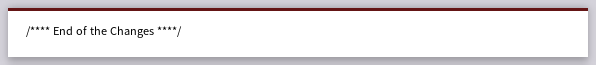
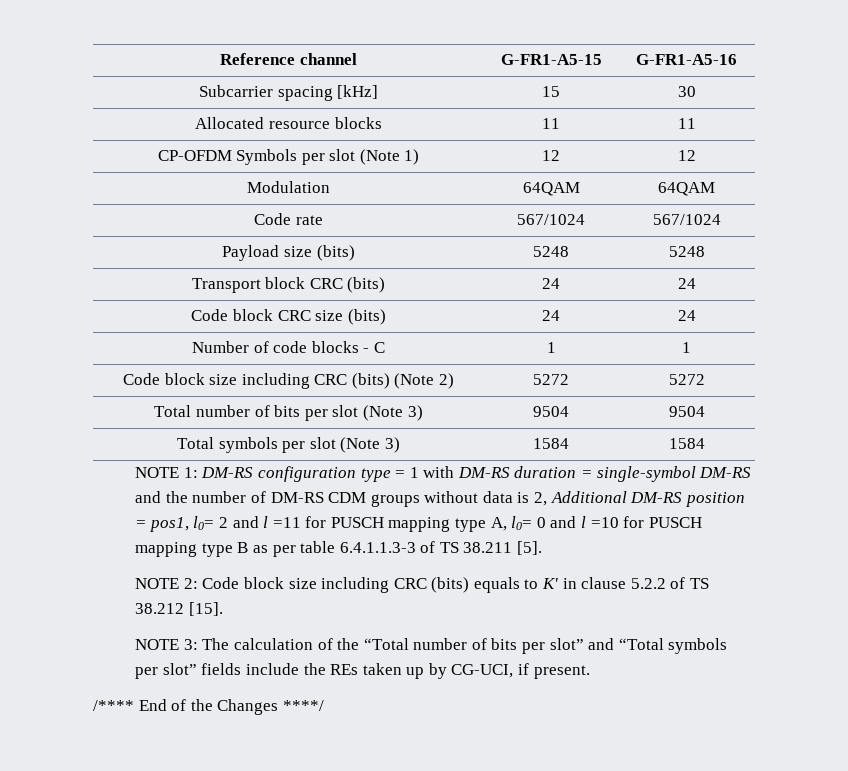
+ Reference channel | G-FR1-A5-15 | G-FR1-A5-16
+ Subcarrier spacing [kHz] | 15 | 30
+ Allocated resource blocks | 11 | 11
+ CP-OFDM Symbols per slot (Note 1) | 12 | 12
+ Modulation | 64QAM | 64QAM
+ Code rate | 567/1024 | 567/1024
+ Payload size (bits) | 5248 | 5248
+ Transport block CRC (bits) | 24 | 24
+ Code block CRC size (bits) | 24 | 24
+ Number of code blocks - C | 1 | 1
+ Code block size including CRC (bits) (Note 2) | 5272 | 5272
+ Total number of bits per slot (Note 3) | 9504 | 9504
+ Total symbols per slot (Note 3) | 1584 | 1584
+ NOTE 1: DM-RS configuration type = 1 with DM-RS duration = single-symbol DM-RS and the number of DM-RS CDM groups without data is 2, Additional DM-RS position = pos1, l0= 2 and l =11 for PUSCH mapping type A, l0= 0 and l =10 for PUSCH mapping type B as per table 6.4.1.1.3-3 of TS 38.211 [5].
+ NOTE 2: Code block size including CRC (bits) equals to K' in clause 5.2.2 of TS 38.212 [15].
+ NOTE 3: The calculation of the “Total number of bits per slot” and “Total symbols per slot” fields include the REs taken up by CG-UCI, if present.

